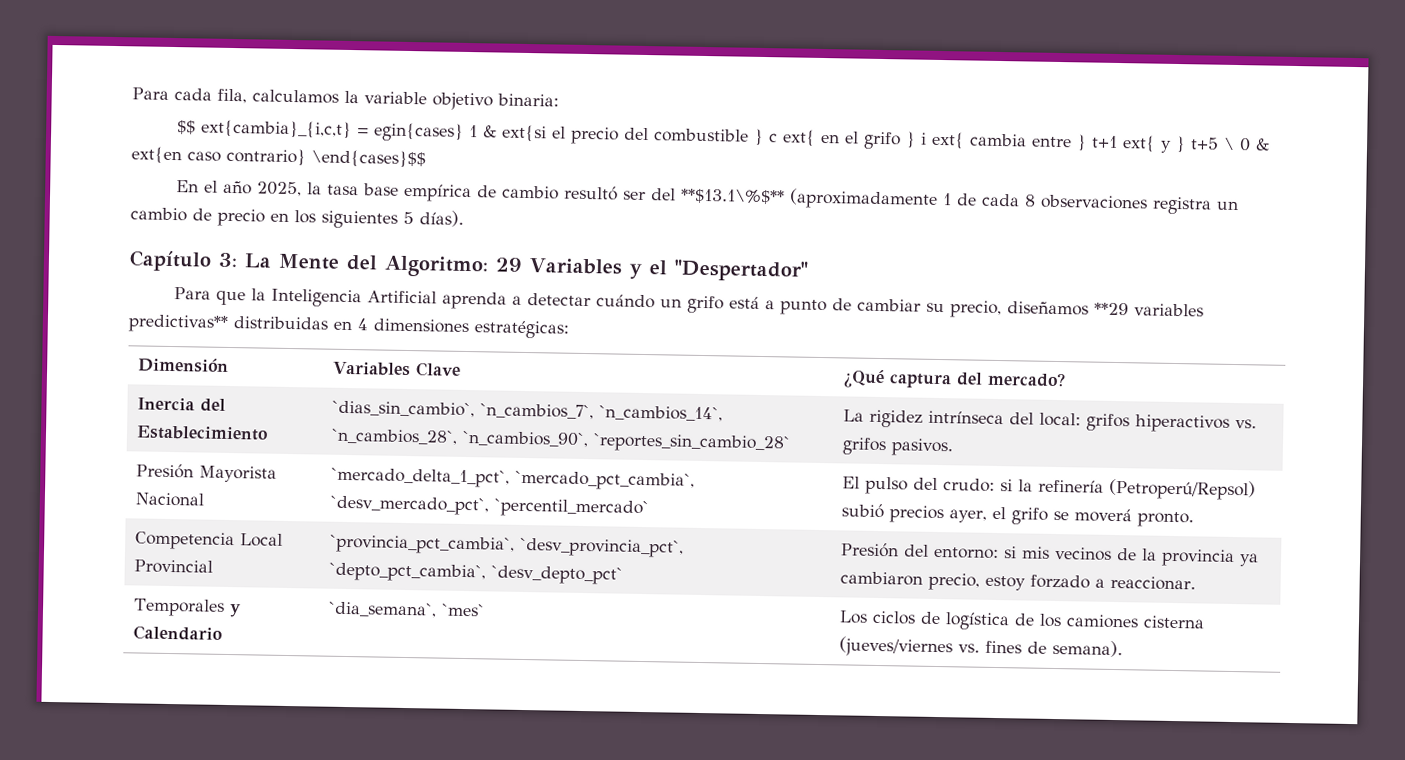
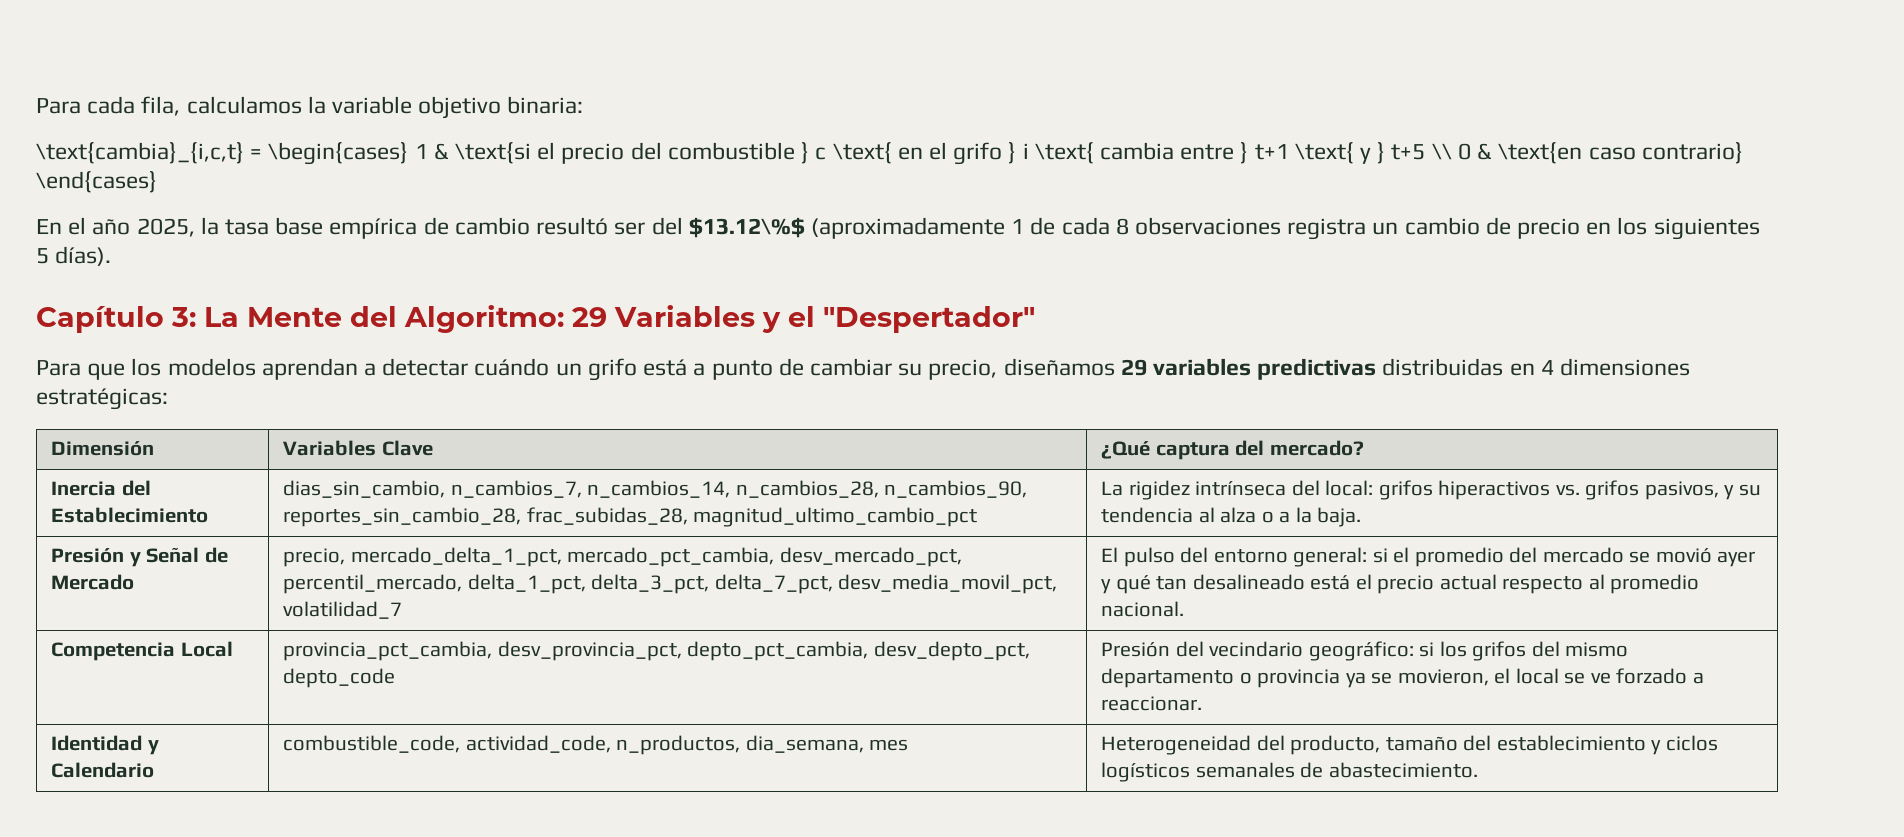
- $$ ext{cambia}_{i,c,t} = egin{cases} 1 & ext{si el precio del combustible } c ext{ en el grifo } i ext{ cambia entre } t+1 ext{ y } t+5 \ 0 & ext{en caso contrario} \end{cases}$$
+ \text{cambia}_{i,c,t} = \begin{cases} 1 & \text{si el precio del combustible } c \text{ en el grifo } i \text{ cambia entre } t+1 \text{ y } t+5 \\ 0 & \text{en caso contrario} \end{cases}
- En el año 2025, la tasa base empírica de cambio resultó ser del **$13.1\%$** (aproximadamente 1 de cada 8 observaciones registra un cambio de precio en los siguientes 5 días).
+ En el año 2025, la tasa base empírica de cambio resultó ser del $13.12\%$ (aproximadamente 1 de cada 8 observaciones registra un cambio de precio en los siguientes 5 días).
- Para que la Inteligencia Artificial aprenda a detectar cuándo un grifo está a punto de cambiar su precio, diseñamos **29 variables predictivas** distribuidas en 4 dimensiones estratégicas:
+ Para que los modelos aprendan a detectar cuándo un grifo está a punto de cambiar su precio, diseñamos 29 variables predictivas distribuidas en 4 dimensiones estratégicas:
- Inercia del Establecimiento | `dias_sin_cambio`, `n_cambios_7`, `n_cambios_14`, `n_cambios_28`, `n_cambios_90`, `reportes_sin_cambio_28` | La rigidez intrínseca del local: grifos hiperactivos vs. grifos pasivos.
- Presión Mayorista Nacional | `mercado_delta_1_pct`, `mercado_pct_cambia`, `desv_mercado_pct`, `percentil_mercado` | El pulso del crudo: si la refinería (Petroperú/Repsol) subió precios ayer, el grifo se moverá pronto.
- Competencia Local Provincial | `provincia_pct_cambia`, `desv_provincia_pct`, `depto_pct_cambia`, `desv_depto_pct` | Presión del entorno: si mis vecinos de la provincia ya cambiaron precio, estoy forzado a reaccionar.
+ Inercia del Establecimiento | dias_sin_cambio, n_cambios_7, n_cambios_14, n_cambios_28, n_cambios_90, reportes_sin_cambio_28, frac_subidas_28, magnitud_ultimo_cambio_pct | La rigidez intrínseca del local: grifos hiperactivos vs. grifos pasivos, y su tendencia al alza o a la baja.
+ Presión y Señal de Mercado | precio, mercado_delta_1_pct, mercado_pct_cambia, desv_mercado_pct, percentil_mercado, delta_1_pct, delta_3_pct, delta_7_pct, desv_media_movil_pct, volatilidad_7 | El pulso del entorno general: si el promedio del mercado se movió ayer y qué tan desalineado está el precio actual respecto al promedio nacional.
+ Competencia Local | provincia_pct_cambia, desv_provincia_pct, depto_pct_cambia, desv_depto_pct, depto_code | Presión del vecindario geográfico: si los grifos del mismo departamento o provincia ya se movieron, el local se ve forzado a reaccionar.
- Temporales y Calendario | `dia_semana`, `mes` | Los ciclos de logística de los camiones cisterna (jueves/viernes vs. fines de semana).
+ Identidad y Calendario | combustible_code, actividad_code, n_productos, dia_semana, mes | Heterogeneidad del producto, tamaño del establecimiento y ciclos logísticos semanales de abastecimiento.

